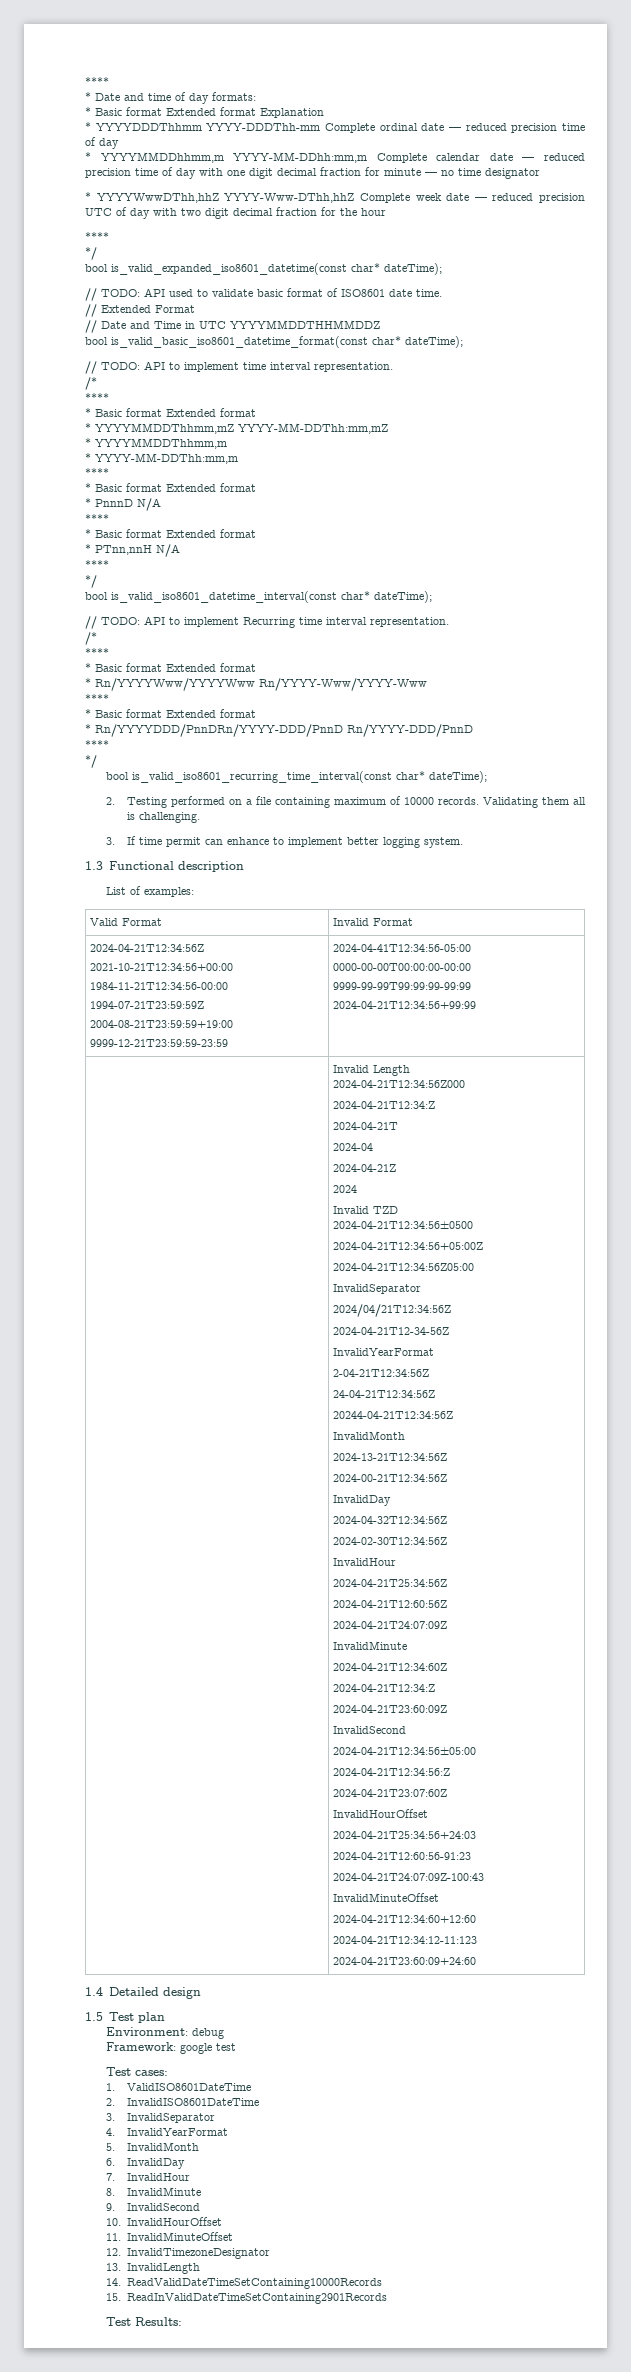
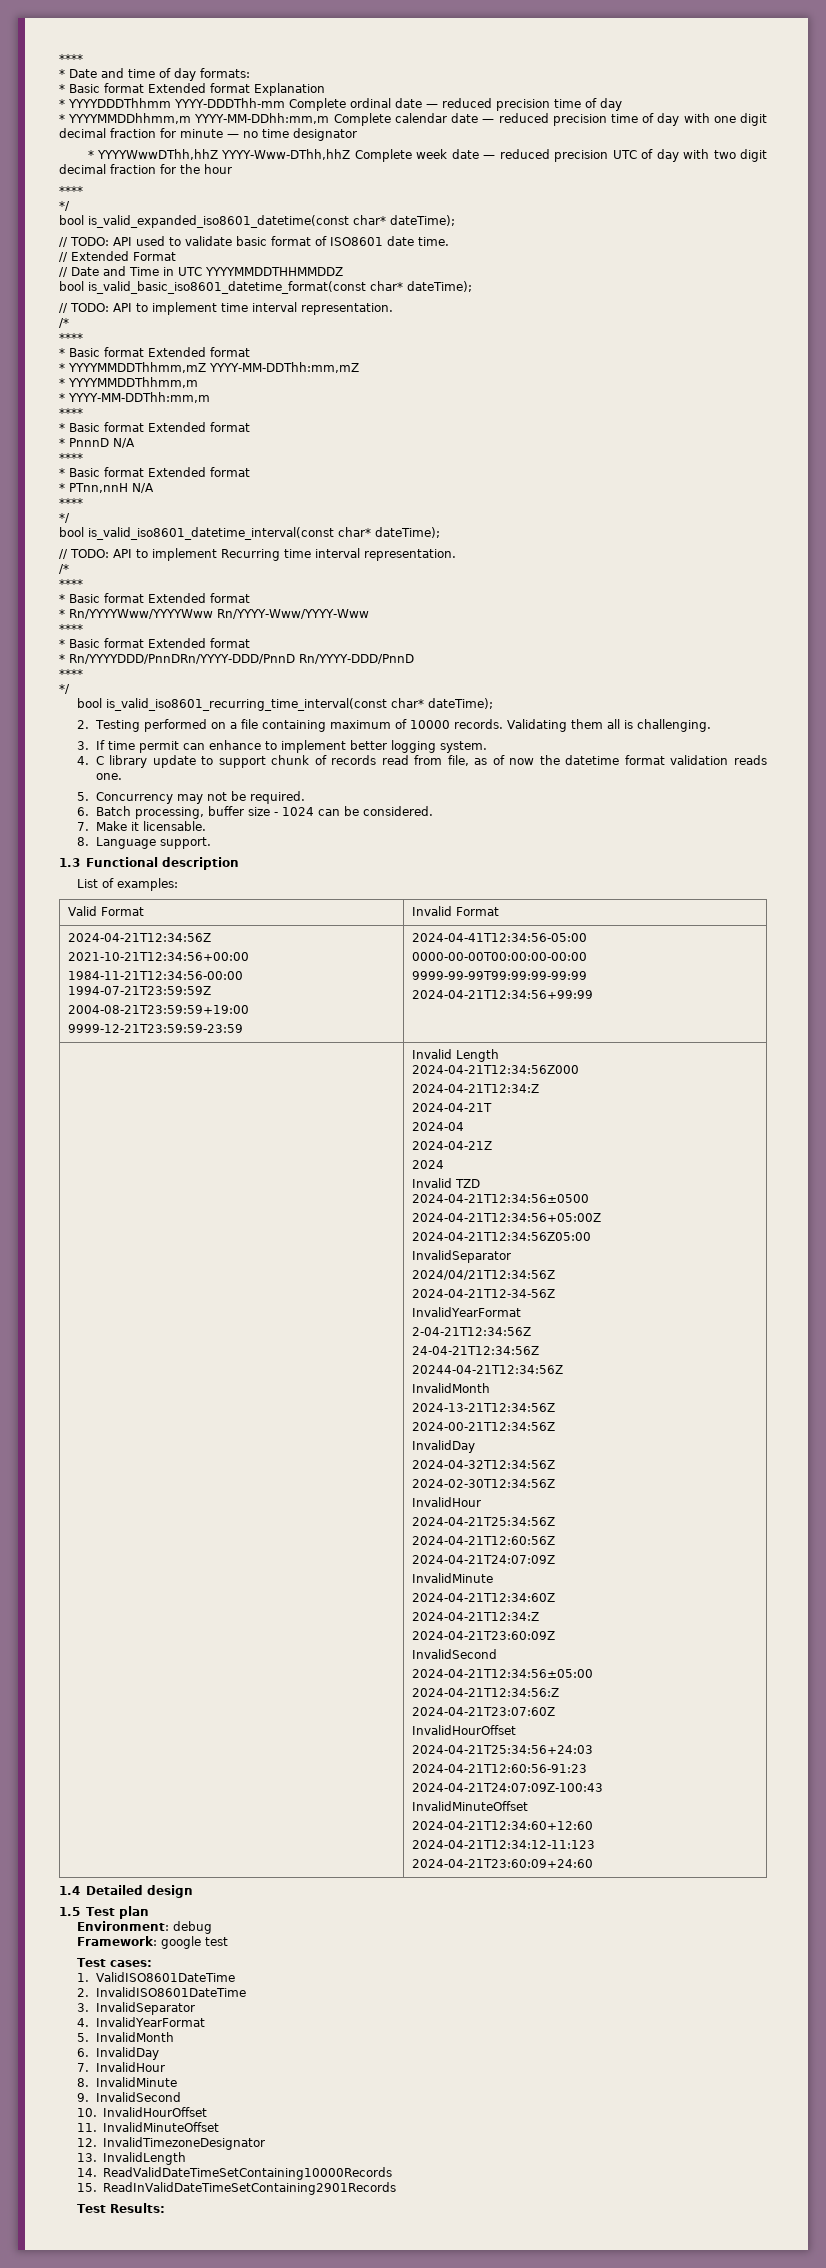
+ 4. C library update to support chunk of records read from file, as of now the datetime format validation reads one.
+ 5. Concurrency may not be required.
+ 6. Batch processing, buffer size - 1024 can be considered.
+ 7. Make it licensable.
+ 8. Language support.

